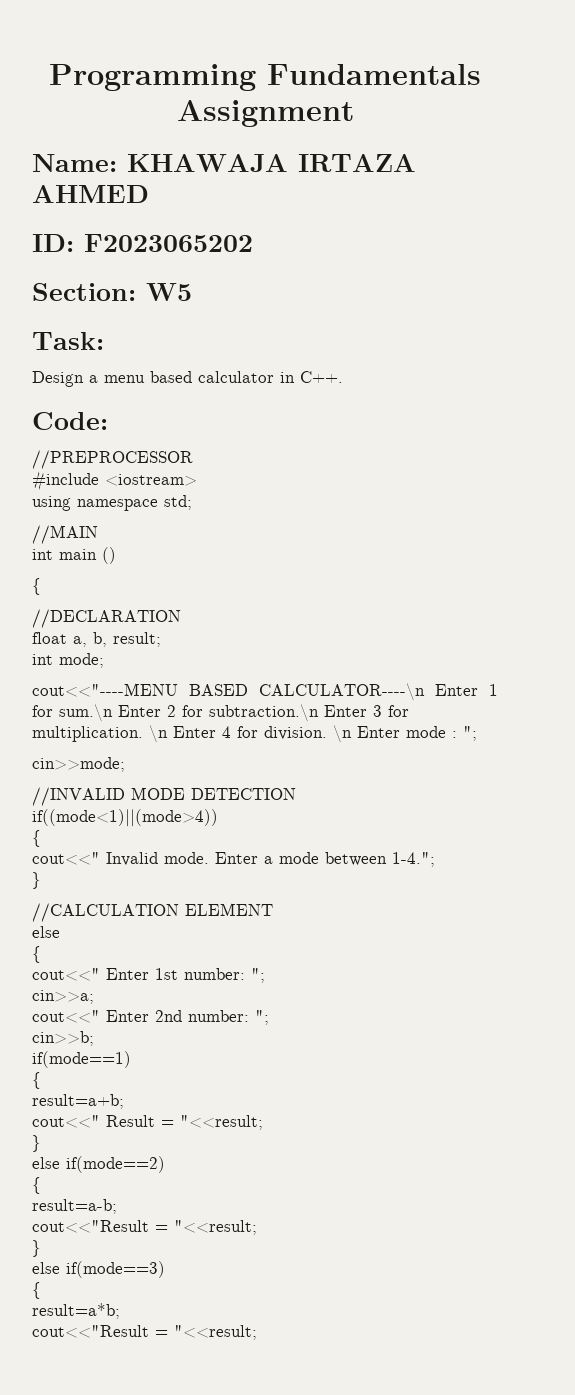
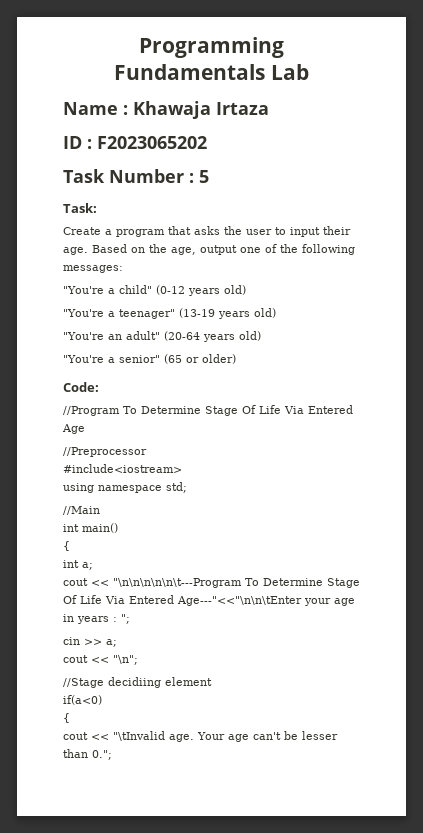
- Programming Fundamentals Assignment
- Name: KHAWAJA IRTAZA AHMED
- ID: F2023065202
- Section: W5
+ Programming Fundamentals Lab
+ Name : Khawaja Irtaza
+ ID : F2023065202
+ Task Number : 5
  Task:
- Design a menu based calculator in C++.
+ Create a program that asks the user to input their age. Based on the age, output one of the following messages:
+ "You're a child" (0-12 years old)
+ "You're a teenager" (13-19 years old)
+ "You're an adult" (20-64 years old)
+ "You're a senior" (65 or older)
  Code:
- //PREPROCESSOR
- #include <iostream>
+ //Program To Determine Stage Of Life Via Entered Age
+ //Preprocessor
+ #include<iostream>
- //MAIN
- int main ()
+ //Main
+ int main()
  {
- //DECLARATION
- float a, b, result;
- int mode;
- cout<<"----MENU BASED CALCULATOR----\n Enter 1 for sum.\n Enter 2 for subtraction.\n Enter 3 for multiplication. \n Enter 4 for division. \n Enter mode : ";
- cin>>mode;
- //INVALID MODE DETECTION
- if((mode<1)||(mode>4))
+ int a;
+ cout << "\n\n\n\n\n\t---Program To Determine Stage Of Life Via Entered Age---"<<"\n\n\tEnter your age in years : ";
+ cin >> a;
+ cout << "\n";
+ //Stage decidiing element
+ if(a<0)
  {
- cout<<" Invalid mode. Enter a mode between 1-4.";
- }
- //CALCULATION ELEMENT
- else
- {
- cout<<" Enter 1st number: ";
- cin>>a;
- cout<<" Enter 2nd number: ";
- cin>>b;
- if(mode==1)
- {
- result=a+b;
- cout<<" Result = "<<result;
- }
- else if(mode==2)
- {
- result=a-b;
- cout<<"Result = "<<result;
- }
- else if(mode==3)
- {
- result=a*b;
- cout<<"Result = "<<result;
+ cout << "\tInvalid age. Your age can't be lesser than 0.";

